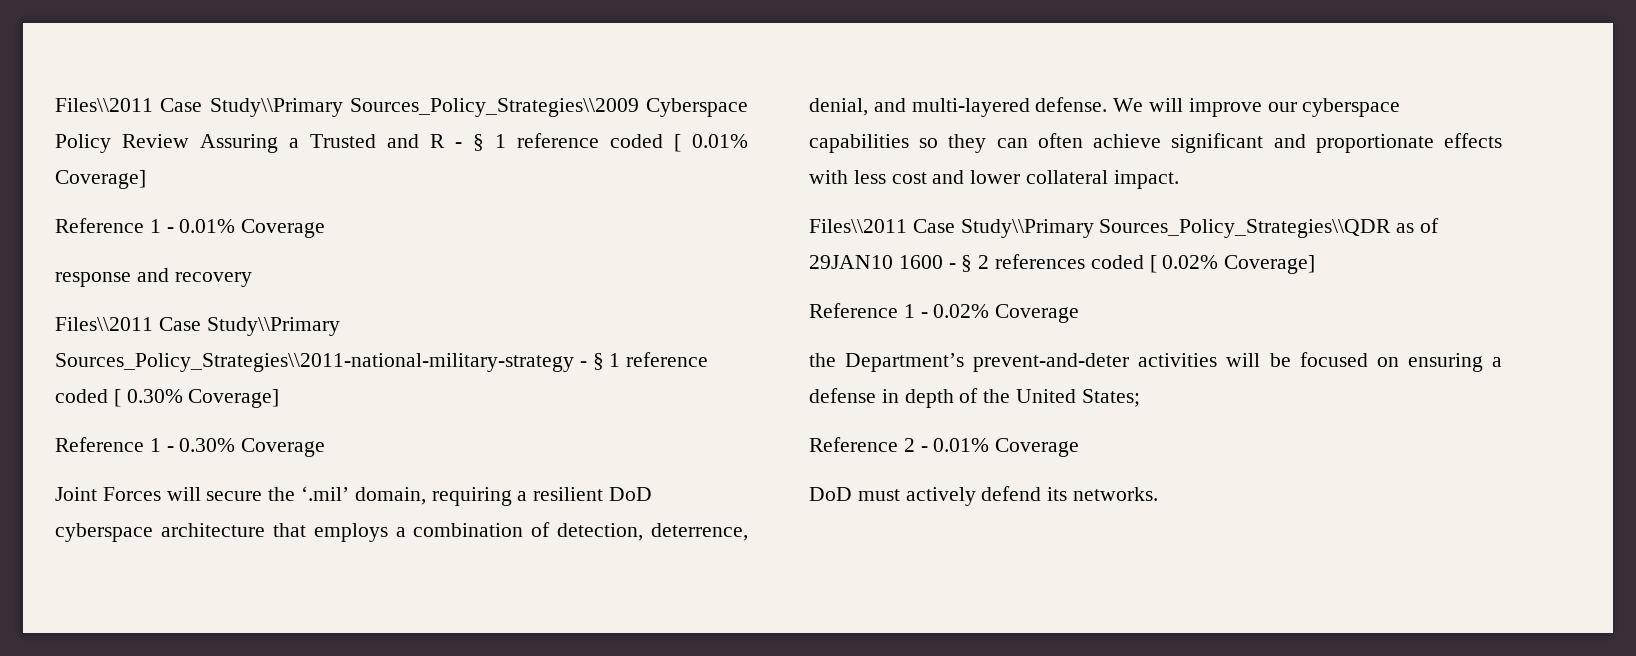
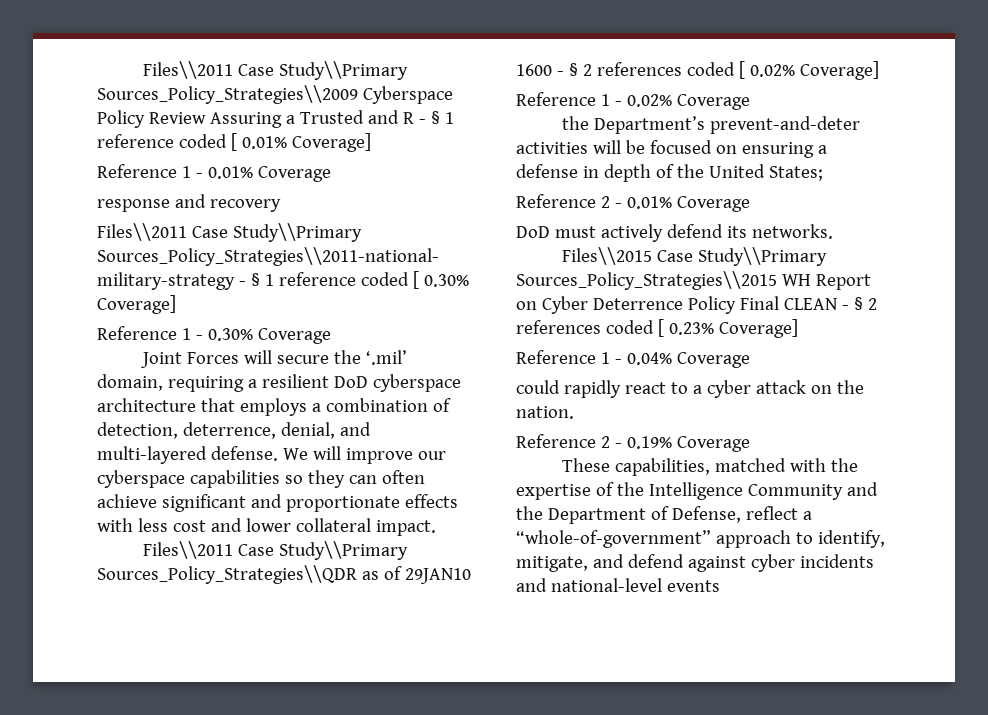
+ Files\\2015 Case Study\\Primary Sources_Policy_Strategies\\2015 WH Report on Cyber Deterrence Policy Final CLEAN - § 2 references coded [ 0.23% Coverage]
+ Reference 1 - 0.04% Coverage
+ could rapidly react to a cyber attack on the nation.
+ Reference 2 - 0.19% Coverage
+ These capabilities, matched with the expertise of the Intelligence Community and the Department of Defense, reflect a “whole-of-government” approach to identify, mitigate, and defend against cyber incidents and national-level events

